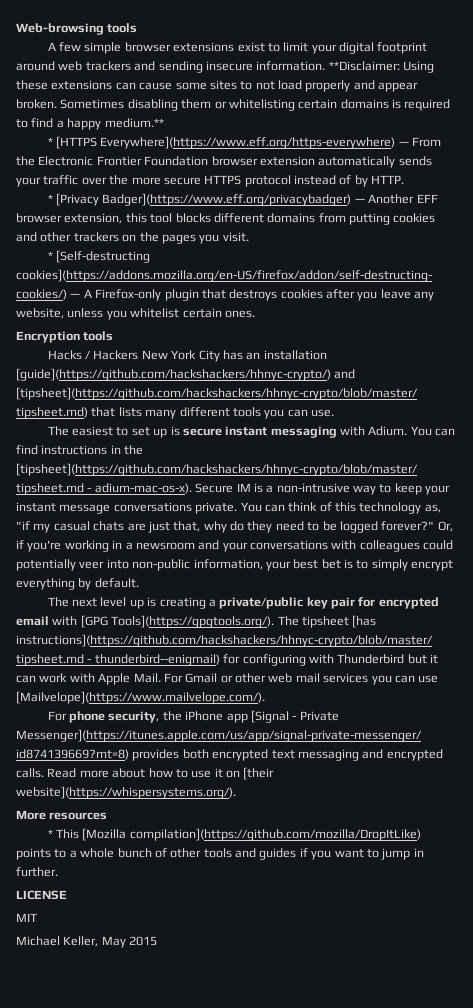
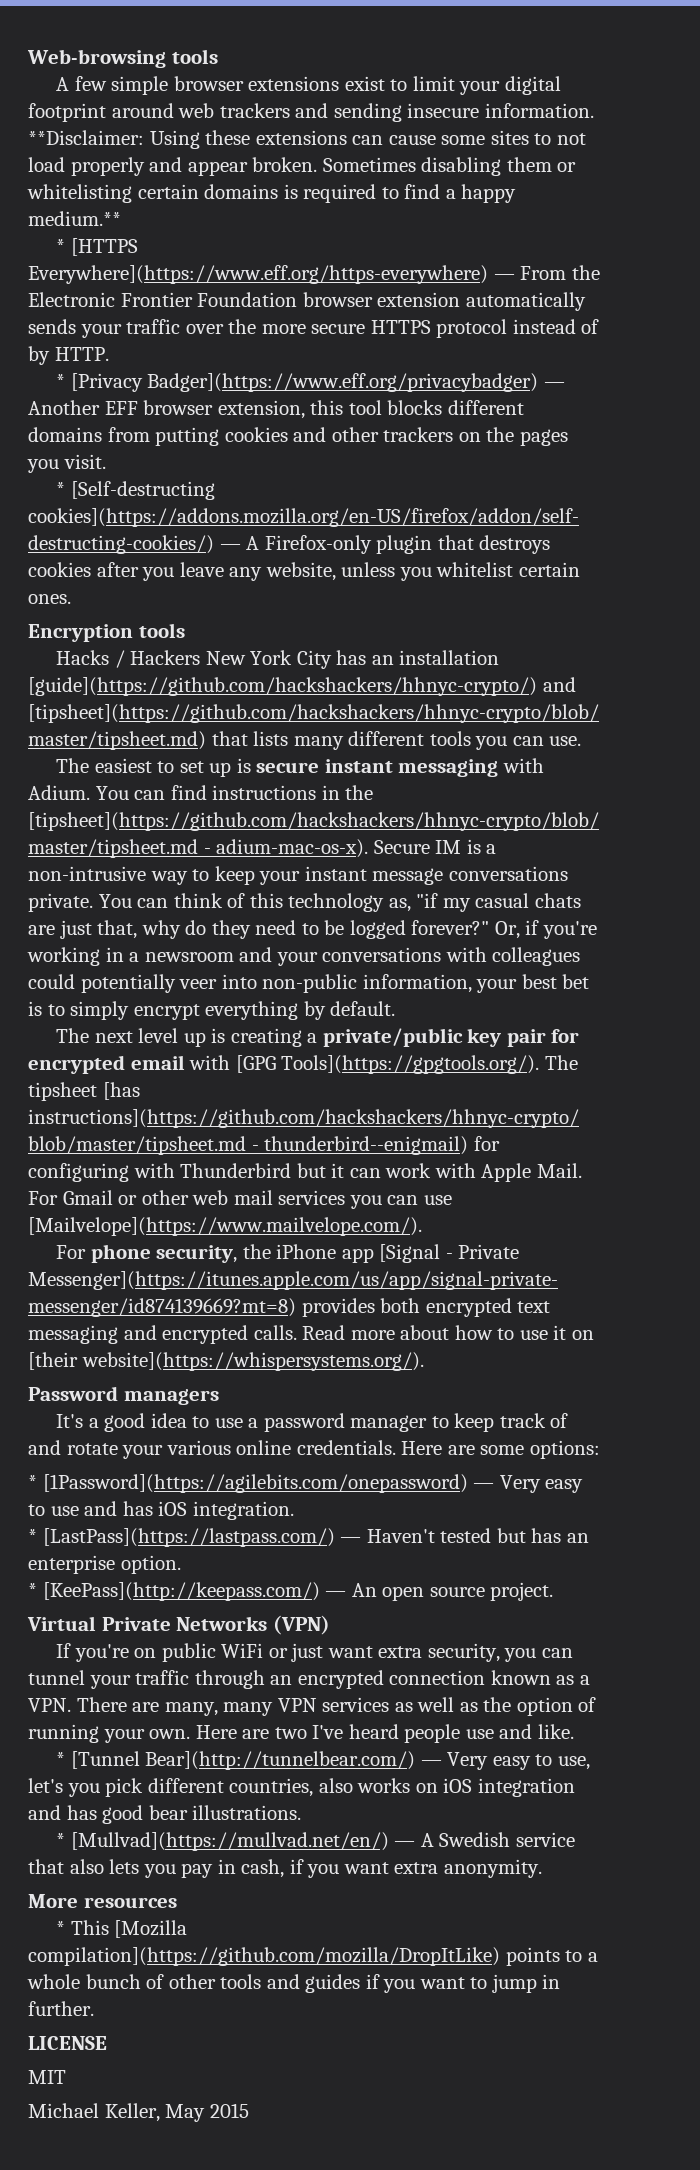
+ Password managers
+ It's a good idea to use a password manager to keep track of and rotate your various online credentials. Here are some options:
+ * [1Password](https://agilebits.com/onepassword) — Very easy to use and has iOS integration.
+ * [LastPass](https://lastpass.com/) — Haven't tested but has an enterprise option.
+ * [KeePass](http://keepass.com/) — An open source project.
+ Virtual Private Networks (VPN)
+ If you're on public WiFi or just want extra security, you can tunnel your traffic through an encrypted connection known as a VPN. There are many, many VPN services as well as the option of running your own. Here are two I've heard people use and like.
+ * [Tunnel Bear](http://tunnelbear.com/) — Very easy to use, let's you pick different countries, also works on iOS integration and has good bear illustrations.
+ * [Mullvad](https://mullvad.net/en/) — A Swedish service that also lets you pay in cash, if you want extra anonymity.

